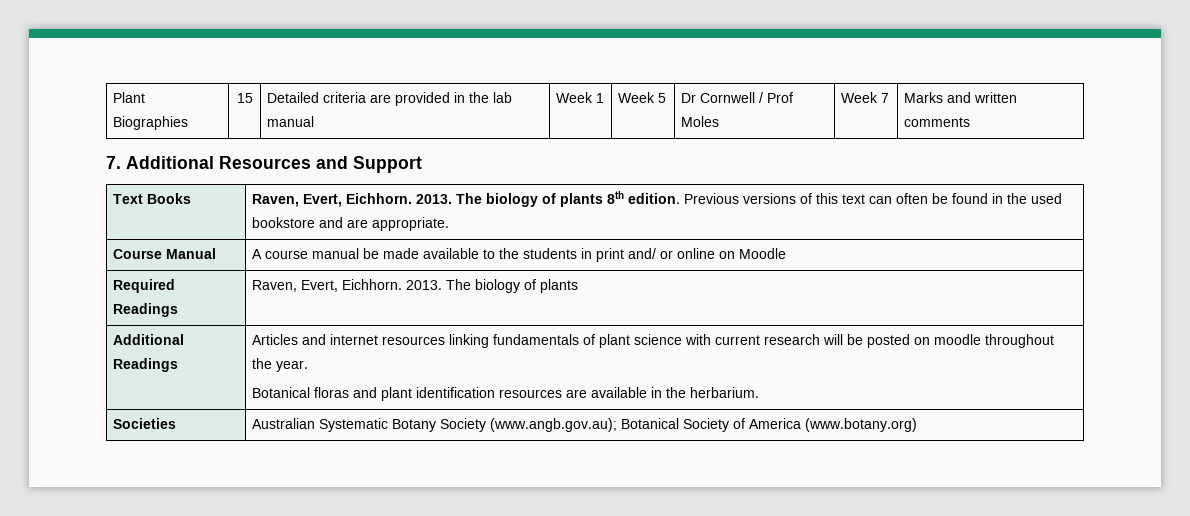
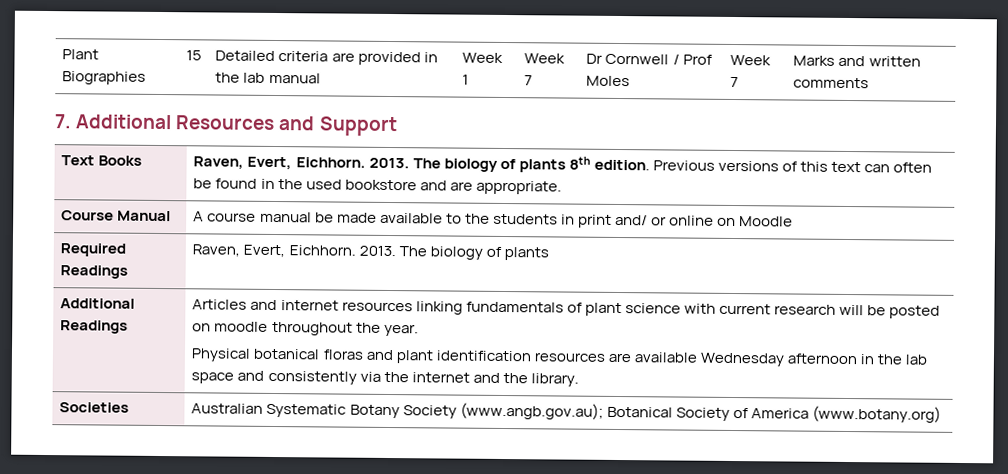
- Plant Biographies | 15 | Detailed criteria are provided in the lab manual | Week 1 | Week 5 | Dr Cornwell / Prof Moles | Week 7 | Marks and written comments
+ Plant Biographies | 15 | Detailed criteria are provided in the lab manual | Week 1 | Week 7 | Dr Cornwell / Prof Moles | Week 7 | Marks and written comments
- Botanical floras and plant identification resources are available in the herbarium.
+ Physical botanical floras and plant identification resources are available Wednesday afternoon in the lab space and consistently via the internet and the library.

